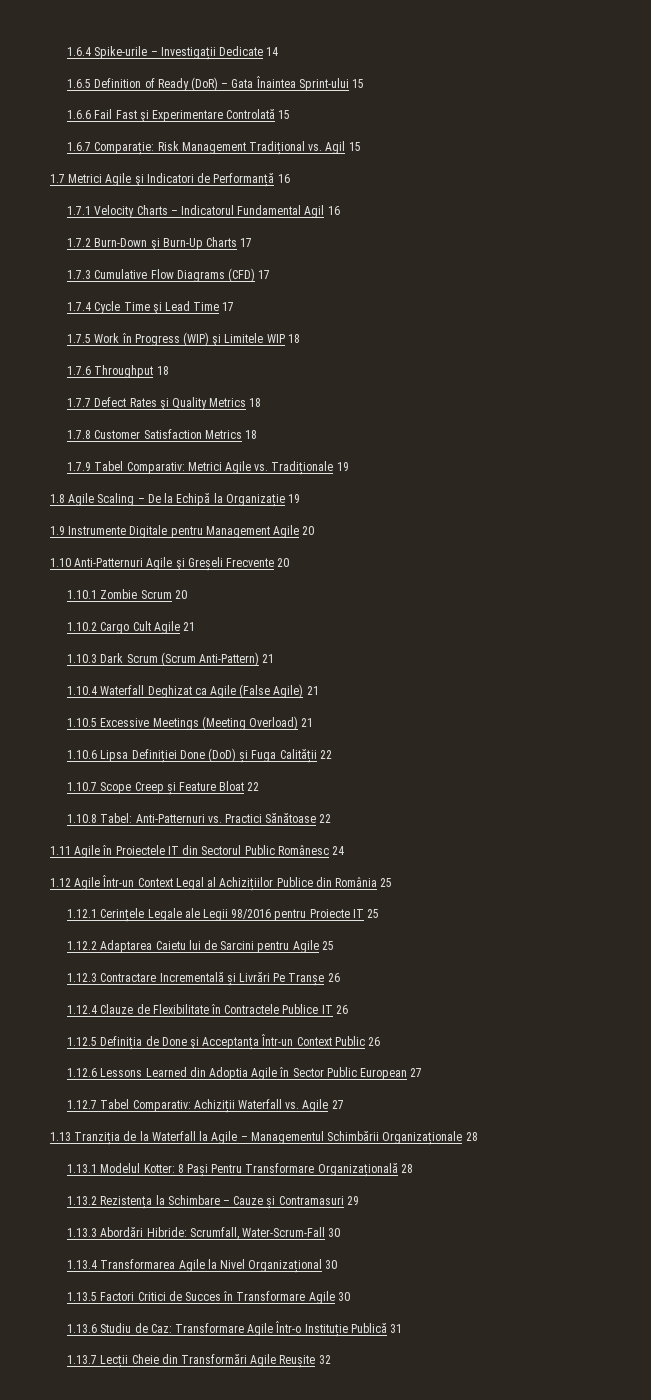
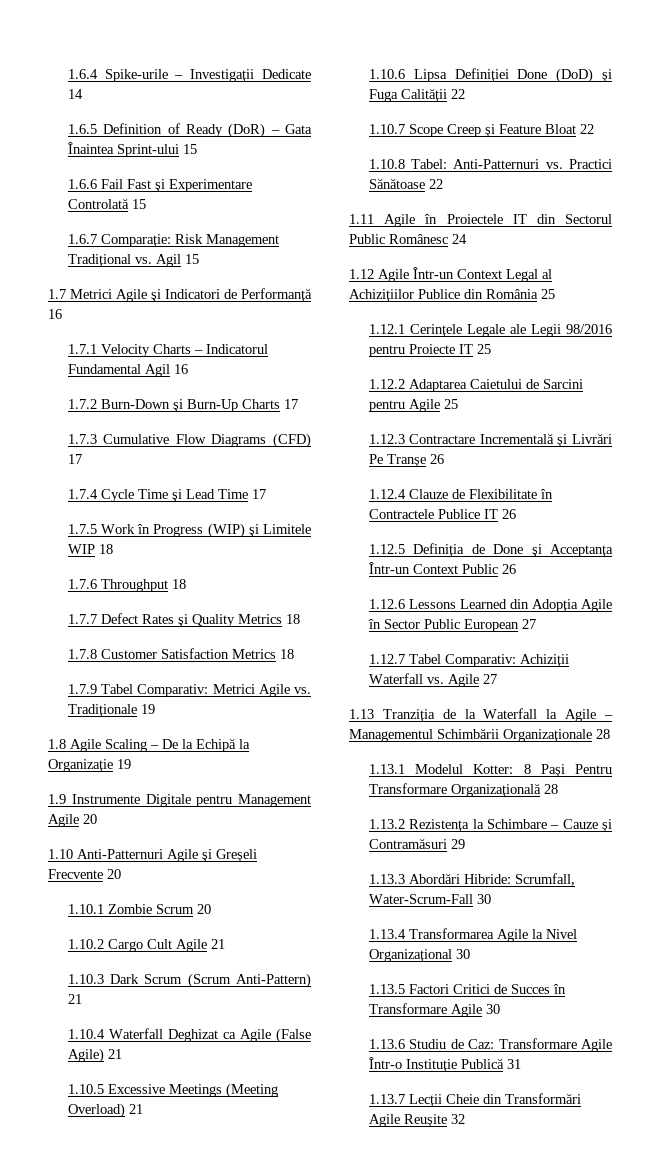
- 1.12.2 Adaptarea Caietu lui de Sarcini pentru Agile 25
+ 1.12.2 Adaptarea Caietului de Sarcini pentru Agile 25
- 1.12.6 Lessons Learned din Adoptia Agile în Sector Public European 27
+ 1.12.6 Lessons Learned din Adopția Agile în Sector Public European 27
- 1.13.2 Rezistența la Schimbare – Cauze și Contramasuri 29
+ 1.13.2 Rezistența la Schimbare – Cauze și Contramăsuri 29

